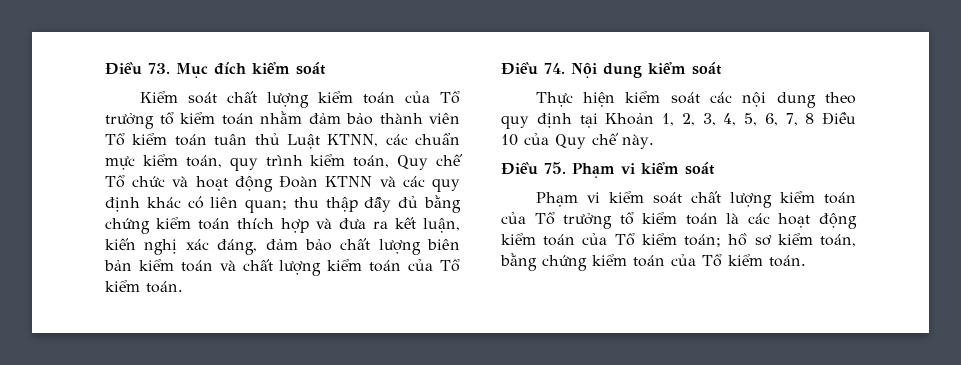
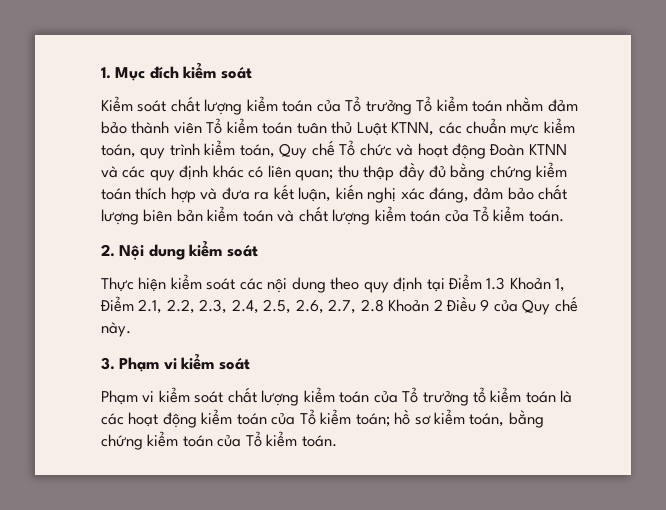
- Điều 73. Mục đích kiểm soát
+ 1. Mục đích kiểm soát
- Kiểm soát chất lượng kiểm toán của Tổ trưởng tổ kiểm toán nhằm đảm bảo thành viên Tổ kiểm toán tuân thủ Luật KTNN, các chuẩn mực kiểm toán, quy trình kiểm toán, Quy chế Tổ chức và hoạt động Đoàn KTNN và các quy định khác có liên quan;
+ Kiểm soát chất lượng kiểm toán của Tổ trưởng Tổ kiểm toán nhằm đảm bảo thành viên Tổ kiểm toán tuân thủ Luật KTNN, các chuẩn mực kiểm toán, quy trình kiểm toán, Quy chế Tổ chức và hoạt động Đoàn KTNN và các quy định khác có liên quan;
- Điều 74. Nội dung kiểm soát
+ 2. Nội dung kiểm soát
- Thực hiện kiểm soát các nội dung theo quy định tại Khoản 1, 2, 3, 4, 5, 6, 7, 8 Điều 10 của Quy chế này.
+ Thực hiện kiểm soát các nội dung theo quy định tại Điểm 1.3 Khoản 1, Điểm 2.1, 2.2, 2.3, 2.4, 2.5, 2.6, 2.7, 2.8 Khoản 2 Điều 9 của Quy chế này.
- Điều 75. Phạm vi kiểm soát
+ 3. Phạm vi kiểm soát

